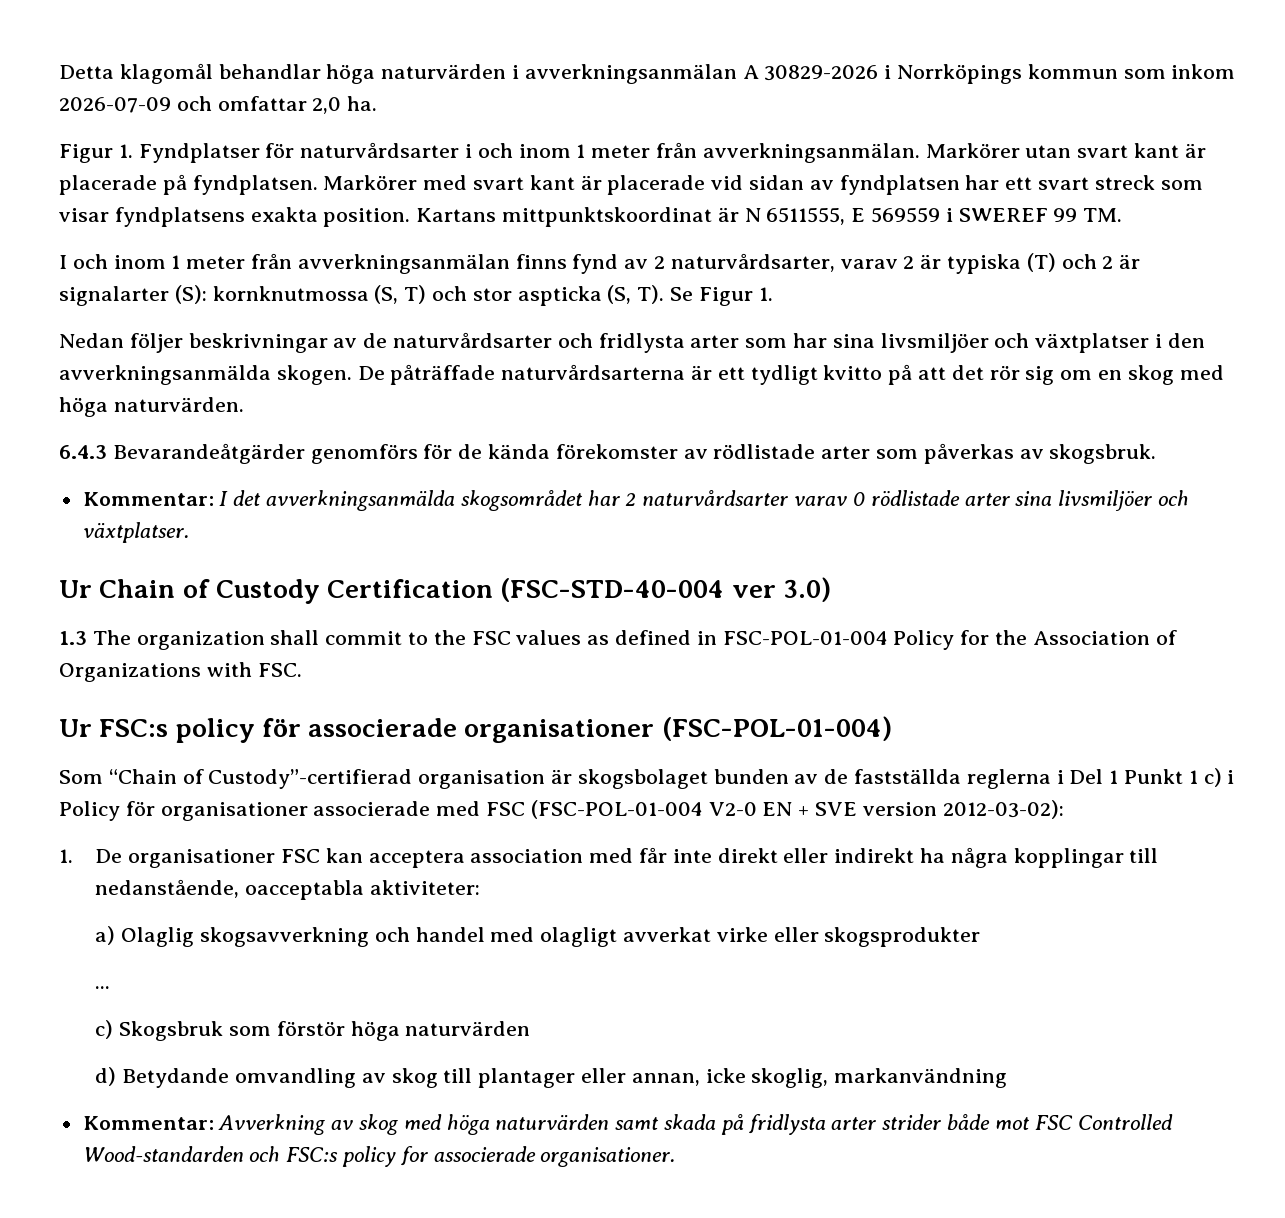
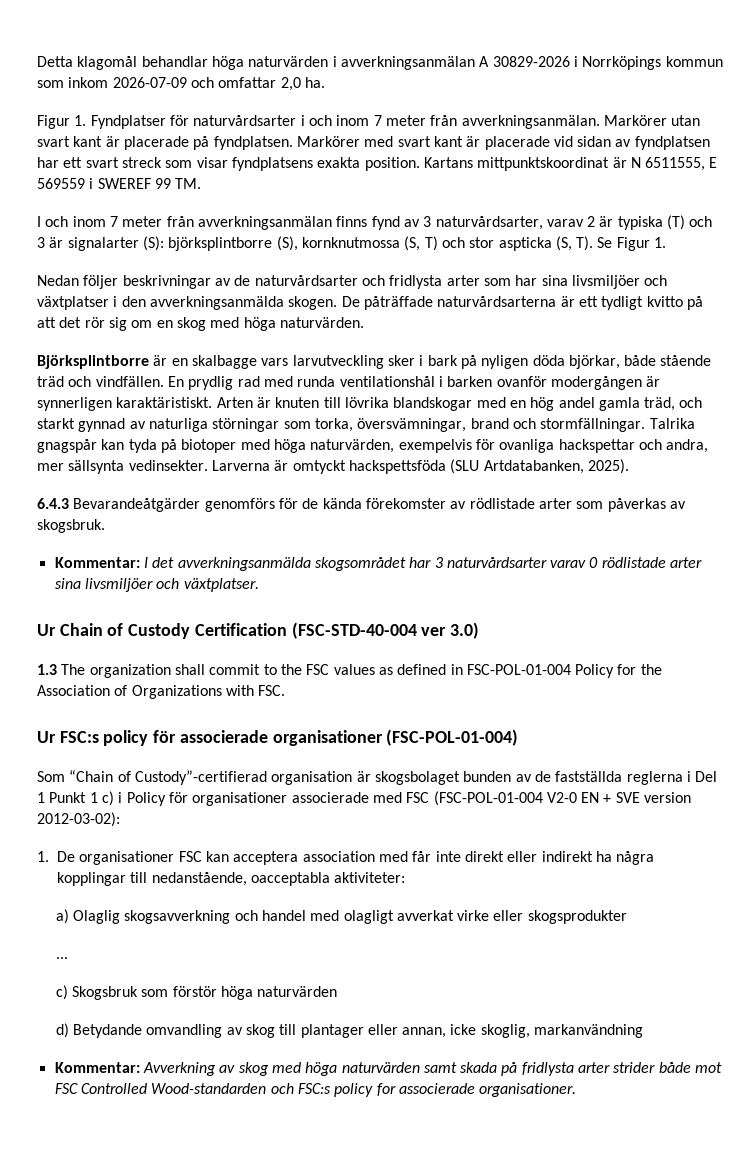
- Figur 1. Fyndplatser för naturvårdsarter i och inom 1 meter från avverkningsanmälan.
+ Figur 1. Fyndplatser för naturvårdsarter i och inom 7 meter från avverkningsanmälan.
- I och inom 1 meter från avverkningsanmälan finns fynd av 2 naturvårdsarter, varav 2 är typiska (T) och 2 är signalarter (S): kornknutmossa (S, T) och stor aspticka (S, T). Se Figur 1.
+ I och inom 7 meter från avverkningsanmälan finns fynd av 3 naturvårdsarter, varav 2 är typiska (T) och 3 är signalarter (S): björksplintborre (S), kornknutmossa (S, T) och stor aspticka (S, T). Se Figur 1.
+ Björksplintborre är en skalbagge vars larvutveckling sker i bark på nyligen döda björkar, både stående träd och vindfällen. En prydlig rad med runda ventilationshål i barken ovanför modergången är synnerligen karaktäristiskt. Arten är knuten till lövrika blandskogar med en hög andel gamla träd, och starkt gynnad av naturliga störningar som torka, översvämningar, brand och stormfällningar. Talrika gnagspår kan tyda på biotoper med höga naturvärden, exempelvis för ovanliga hackspettar och andra, mer sällsynta vedinsekter. Larverna är omtyckt hackspettsföda (SLU Artdatabanken, 2025).
- Kommentar: I det avverkningsanmälda skogsområdet har 2 naturvårdsarter varav 0 rödlistade arter sina livsmiljöer och växtplatser.
+ Kommentar: I det avverkningsanmälda skogsområdet har 3 naturvårdsarter varav 0 rödlistade arter sina livsmiljöer och växtplatser.

